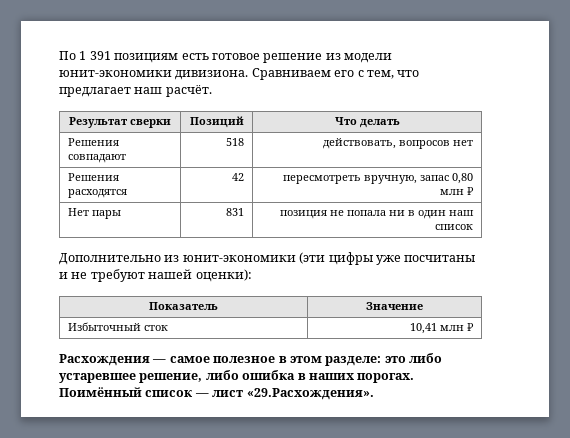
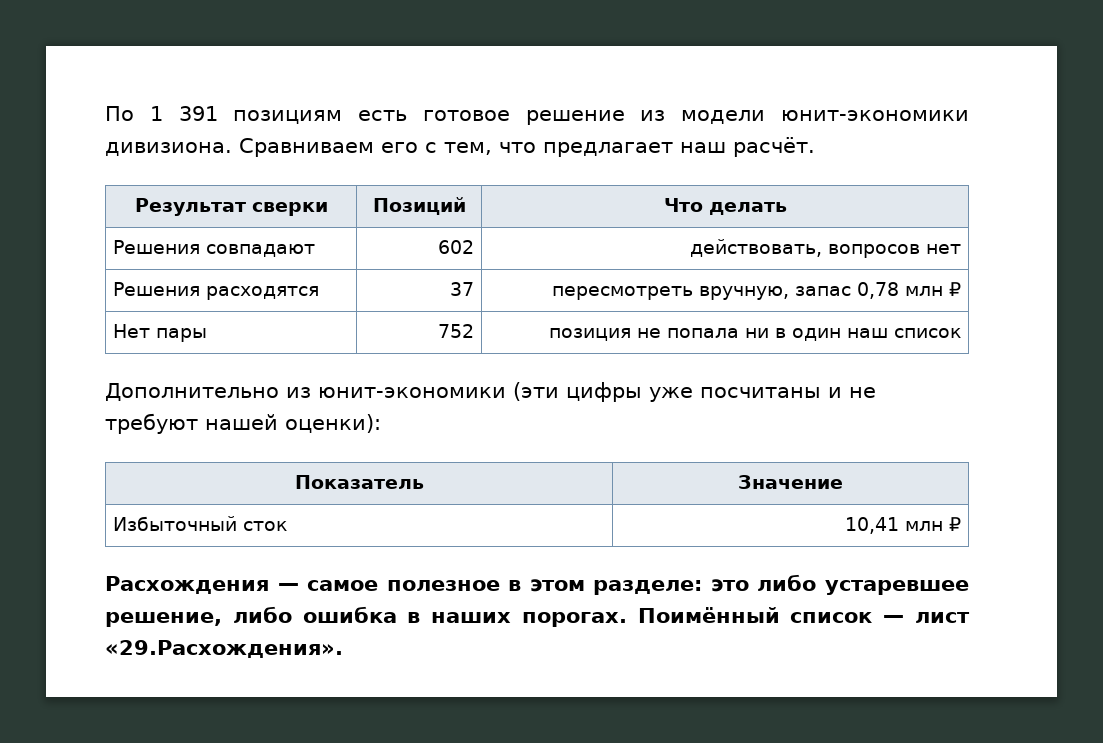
- Решения совпадают | 518 | действовать, вопросов нет
+ Решения совпадают | 602 | действовать, вопросов нет
- Решения расходятся | 42 | пересмотреть вручную, запас 0,80 млн ₽
+ Решения расходятся | 37 | пересмотреть вручную, запас 0,78 млн ₽
- Нет пары | 831 | позиция не попала ни в один наш список
+ Нет пары | 752 | позиция не попала ни в один наш список

